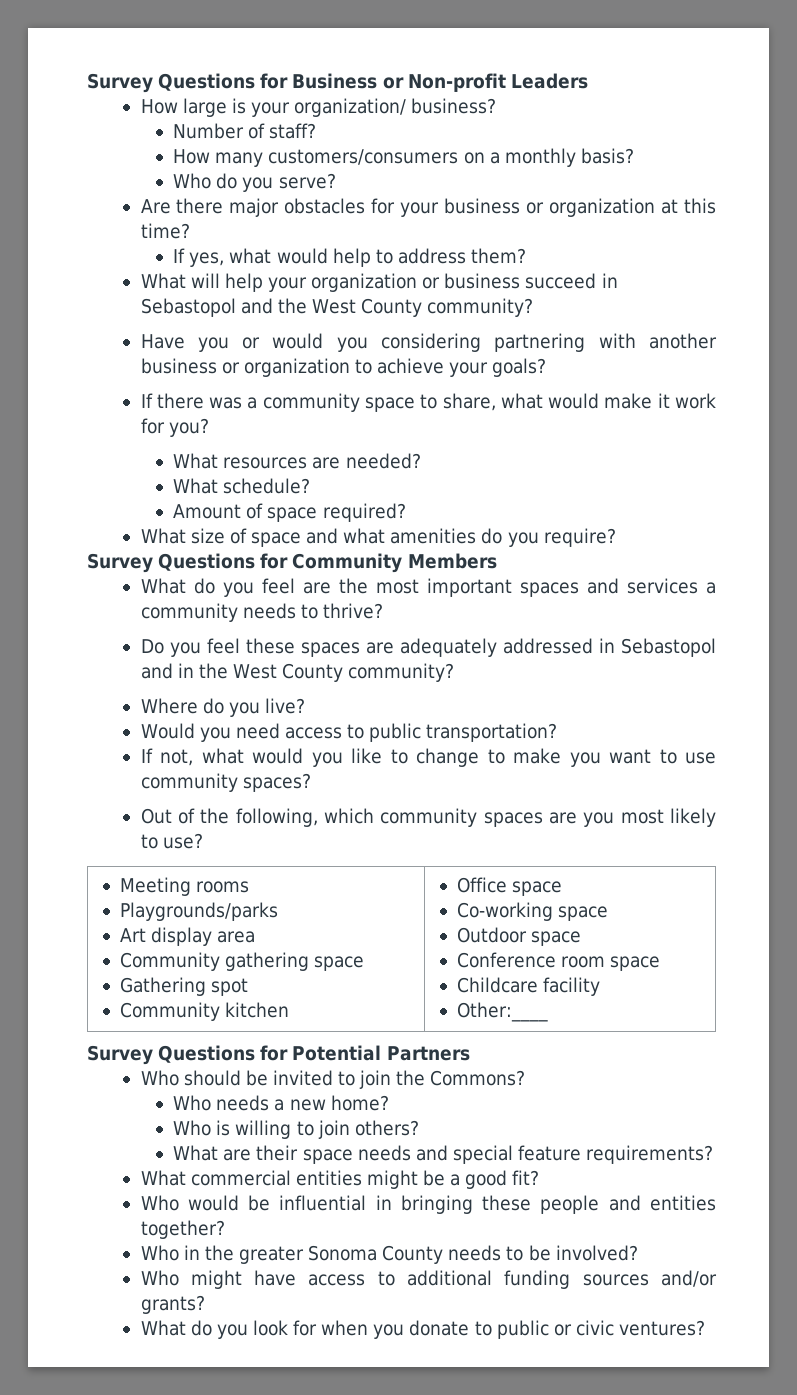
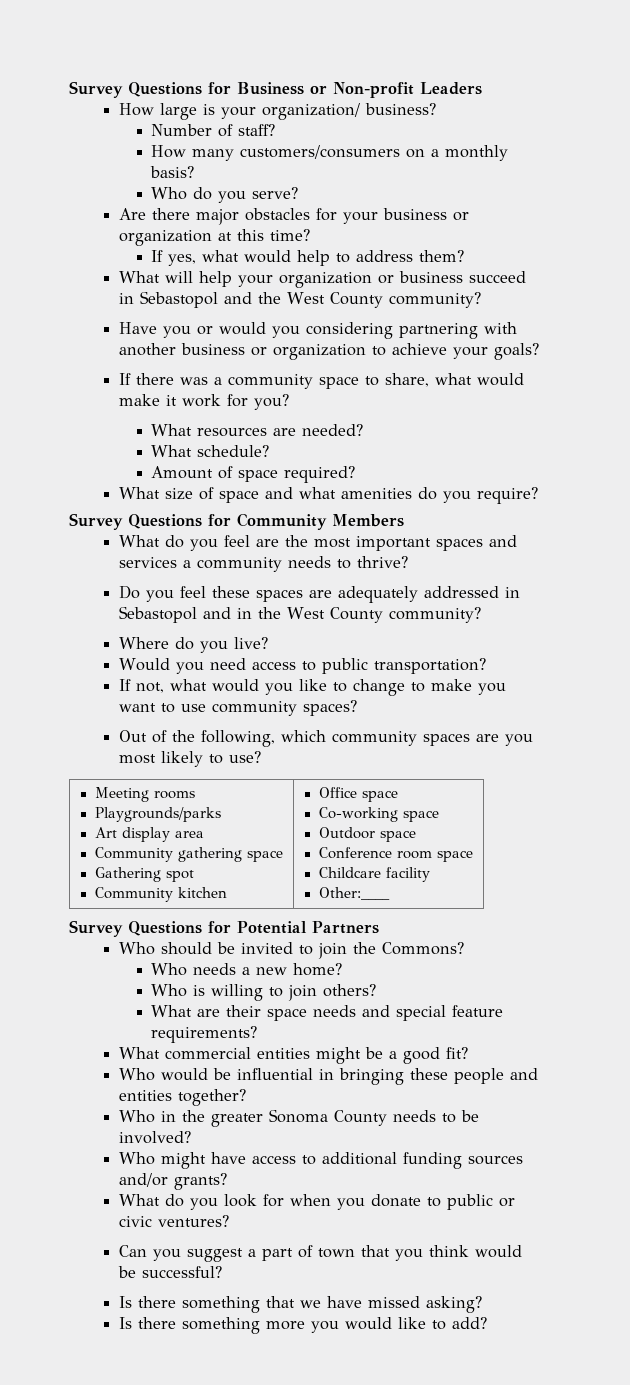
+ Can you suggest a part of town that you think would be successful?
+ Is there something that we have missed asking?
+ Is there something more you would like to add?

